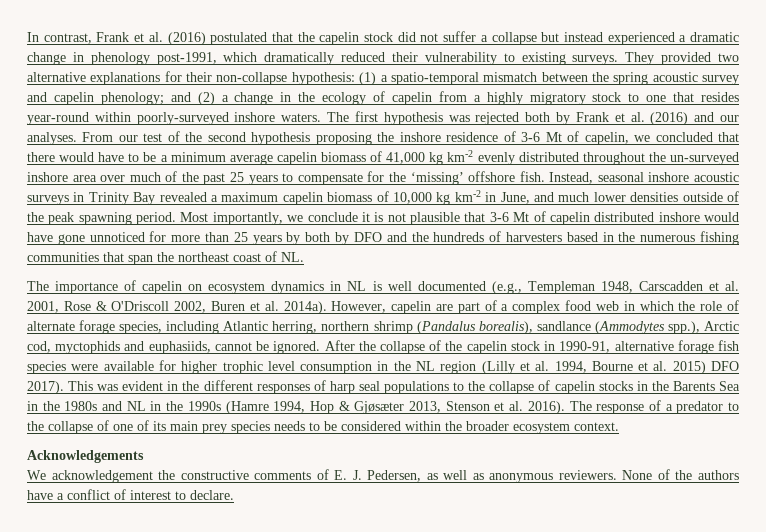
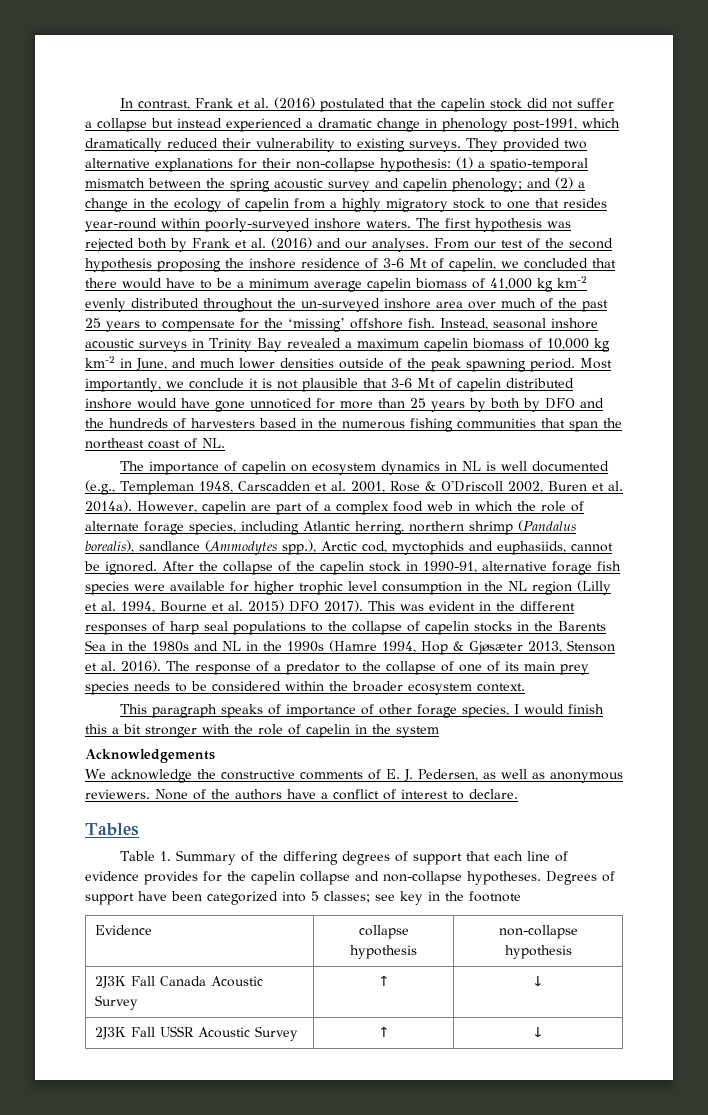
+ This paragraph speaks of importance of other forage species, I would finish this a bit stronger with the role of capelin in the system
- We acknowledgement the constructive comments of E. J. Pedersen, as well as anonymous reviewers.
+ We acknowledge the constructive comments of E. J. Pedersen, as well as anonymous reviewers.
+ Tables
+ Table 1. Summary of the differing degrees of support that each line of evidence provides for the capelin collapse and non-collapse hypotheses. Degrees of support have been categorized into 5 classes; see key in the footnote
+ Evidence | collapse hypothesis | non-collapse hypothesis
+ 2J3K Fall Canada Acoustic Survey | ↑ | ↓
+ 2J3K Fall USSR Acoustic Survey | ↑ | ↓

